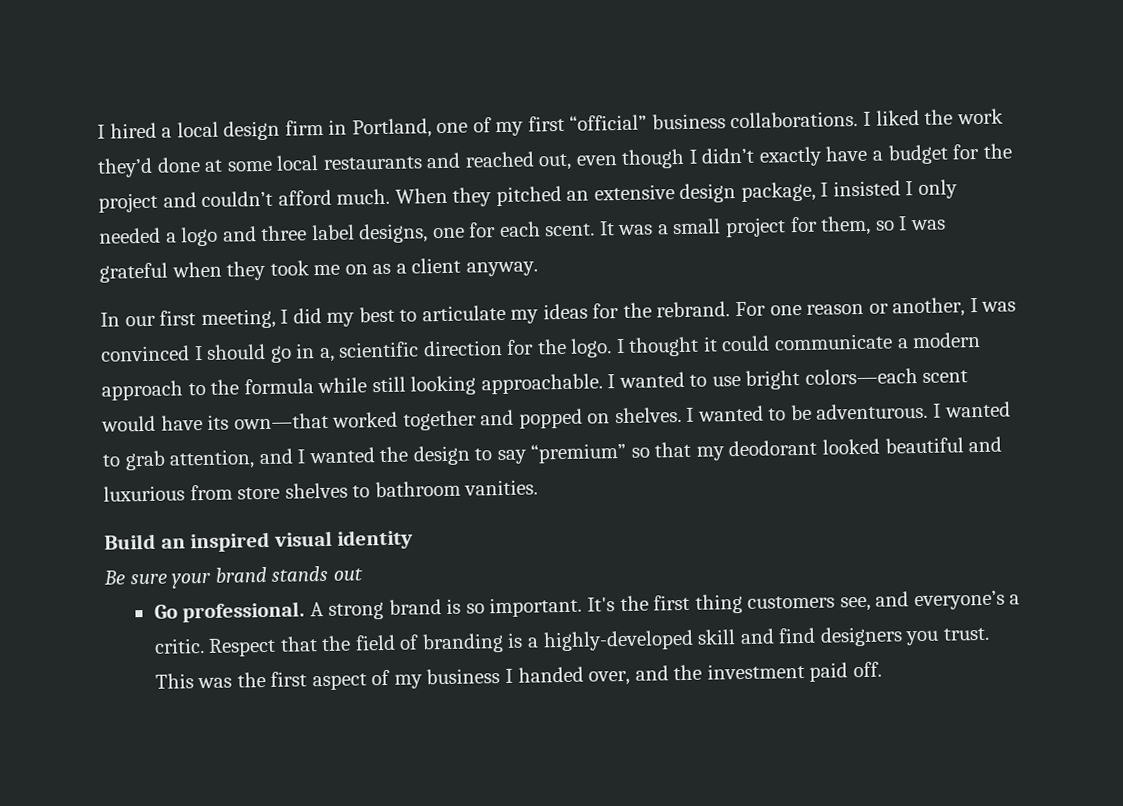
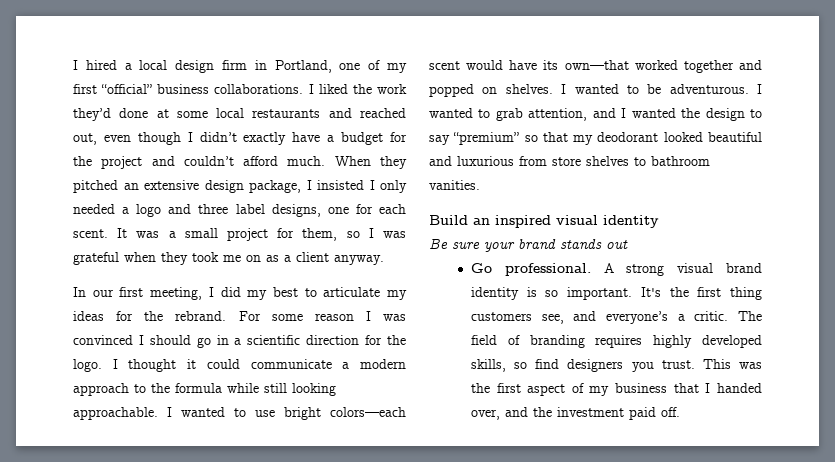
- For one reason or another, I was convinced I should go in a, scientific direction for the logo.
+ For some reason I was convinced I should go in a scientific direction for the logo.
- A strong brand is so important.
+ A strong visual brand identity is so important.
- Respect that the field of branding is a highly-developed skill and find designers you trust.
+ The field of branding requires highly developed skills, so find designers you trust.
- This was the first aspect of my business I handed over, and the investment paid off.
+ This was the first aspect of my business that I handed over, and the investment paid off.

